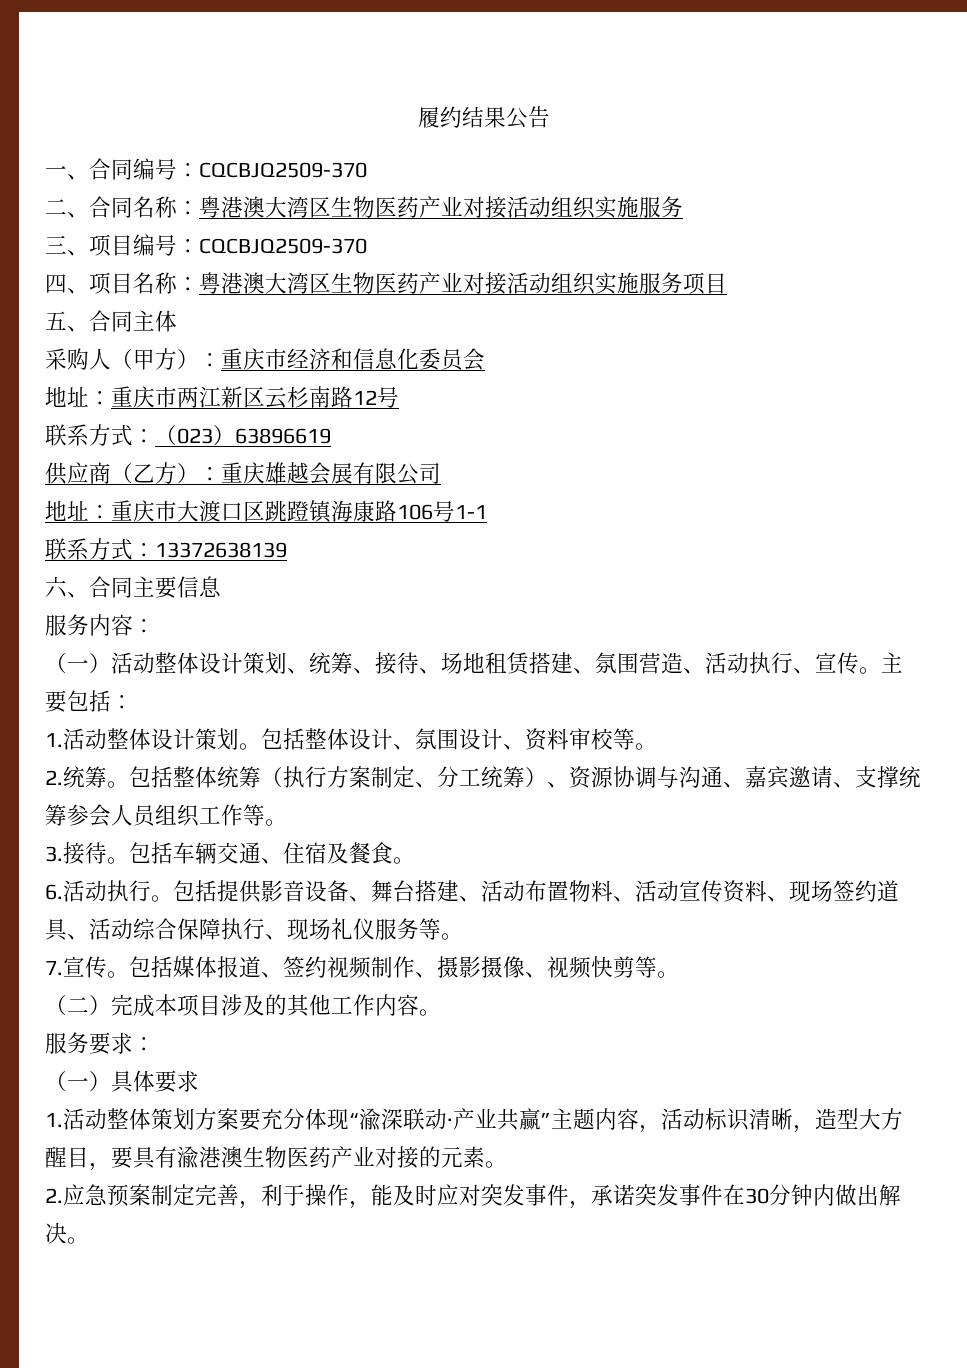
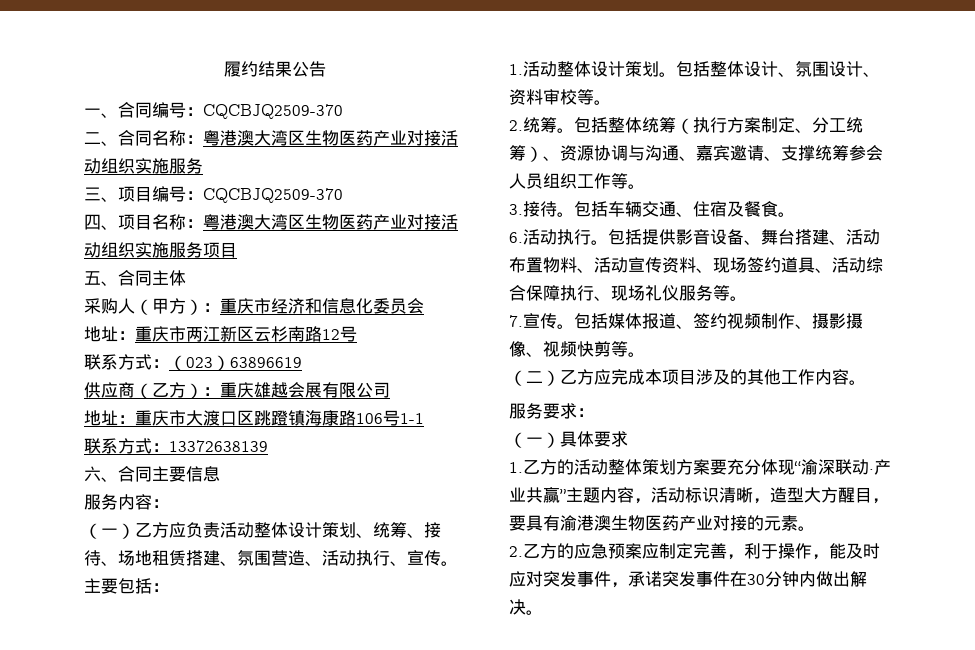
- （一）活动整体设计策划、统筹、接待、场地租赁搭建、氛围营造、活动执行、宣传。
+ （一）乙方应负责活动整体设计策划、统筹、接待、场地租赁搭建、氛围营造、活动执行、宣传。
- （二）完成本项目涉及的其他工作内容。
+ （二）乙方应完成本项目涉及的其他工作内容。
- 1.活动整体策划方案要充分体现“渝深联动·产业共赢”主题内容，活动标识清晰，造型大方醒目，要具有渝港澳生物医药产业对接的元素。
+ 1.乙方的活动整体策划方案要充分体现“渝深联动·产业共赢”主题内容，活动标识清晰，造型大方醒目，要具有渝港澳生物医药产业对接的元素。
- 2.应急预案制定完善，利于操作，能及时应对突发事件，承诺突发事件在30分钟内做出解决。
+ 2.乙方的应急预案应制定完善，利于操作，能及时应对突发事件，承诺突发事件在30分钟内做出解决。

